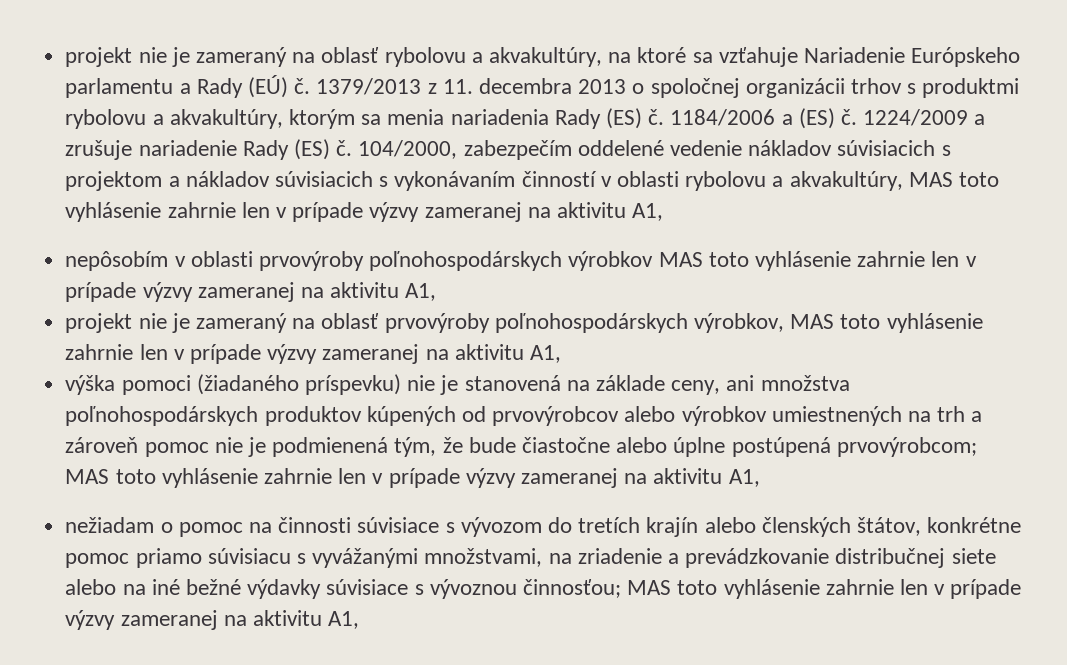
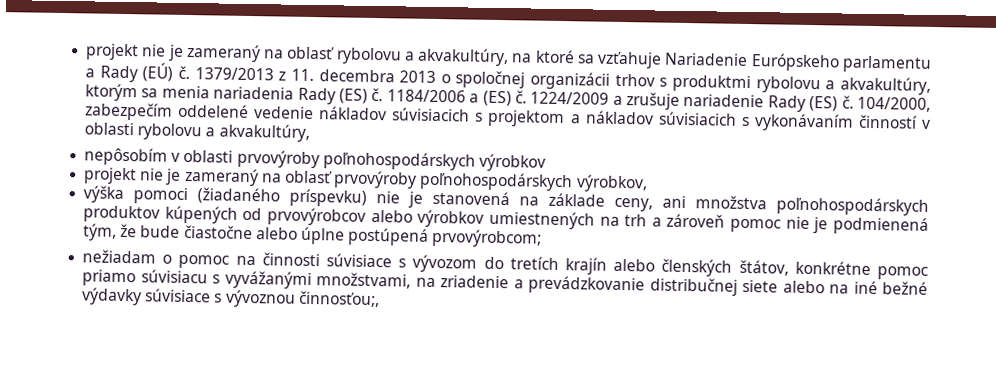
- 104/2000, zabezpečím oddelené vedenie nákladov súvisiacich s projektom a nákladov súvisiacich s vykonávaním činností v oblasti rybolovu a akvakultúry, MAS toto vyhlásenie zahrnie len v prípade výzvy zameranej na aktivitu A1,
+ 104/2000, zabezpečím oddelené vedenie nákladov súvisiacich s projektom a nákladov súvisiacich s vykonávaním činností v oblasti rybolovu a akvakultúry,
- nepôsobím v oblasti prvovýroby poľnohospodárskych výrobkov MAS toto vyhlásenie zahrnie len v prípade výzvy zameranej na aktivitu A1,
+ nepôsobím v oblasti prvovýroby poľnohospodárskych výrobkov
- projekt nie je zameraný na oblasť prvovýroby poľnohospodárskych výrobkov, MAS toto vyhlásenie zahrnie len v prípade výzvy zameranej na aktivitu A1,
+ projekt nie je zameraný na oblasť prvovýroby poľnohospodárskych výrobkov,
- výška pomoci (žiadaného príspevku) nie je stanovená na základe ceny, ani množstva poľnohospodárskych produktov kúpených od prvovýrobcov alebo výrobkov umiestnených na trh a zároveň pomoc nie je podmienená tým, že bude čiastočne alebo úplne postúpená prvovýrobcom; MAS toto vyhlásenie zahrnie len v prípade výzvy zameranej na aktivitu A1,
+ výška pomoci (žiadaného príspevku) nie je stanovená na základe ceny, ani množstva poľnohospodárskych produktov kúpených od prvovýrobcov alebo výrobkov umiestnených na trh a zároveň pomoc nie je podmienená tým, že bude čiastočne alebo úplne postúpená prvovýrobcom;
- nežiadam o pomoc na činnosti súvisiace s vývozom do tretích krajín alebo členských štátov, konkrétne pomoc priamo súvisiacu s vyvážanými množstvami, na zriadenie a prevádzkovanie distribučnej siete alebo na iné bežné výdavky súvisiace s vývoznou činnosťou; MAS toto vyhlásenie zahrnie len v prípade výzvy zameranej na aktivitu A1,
+ nežiadam o pomoc na činnosti súvisiace s vývozom do tretích krajín alebo členských štátov, konkrétne pomoc priamo súvisiacu s vyvážanými množstvami, na zriadenie a prevádzkovanie distribučnej siete alebo na iné bežné výdavky súvisiace s vývoznou činnosťou;,

